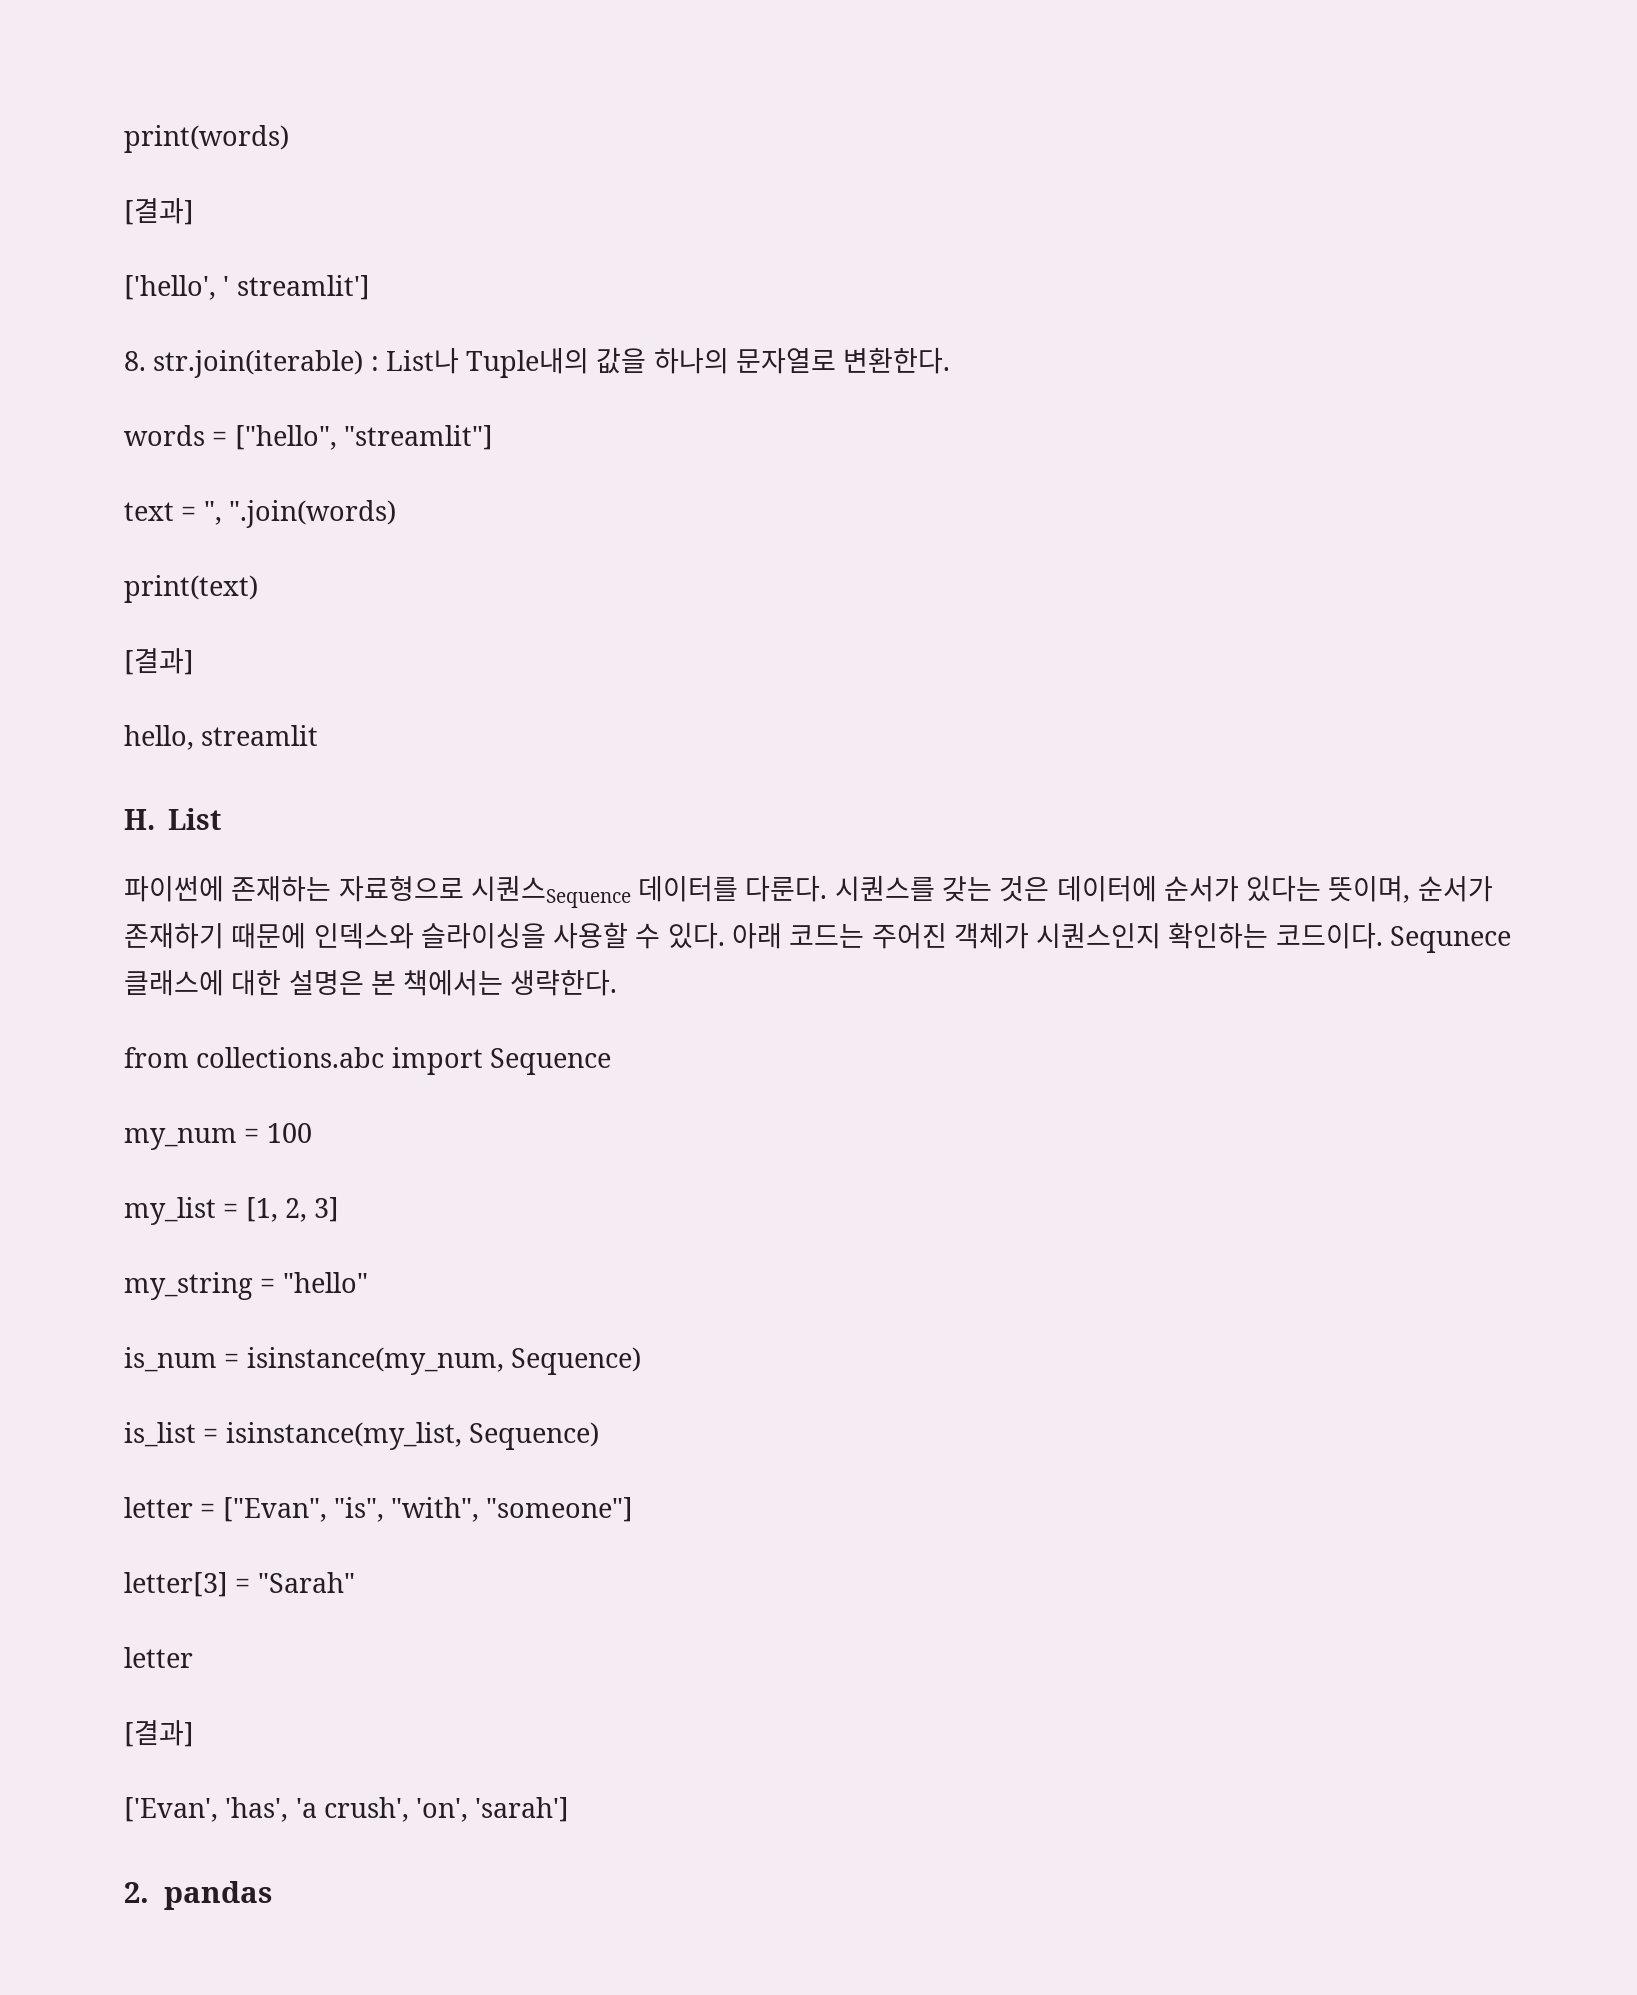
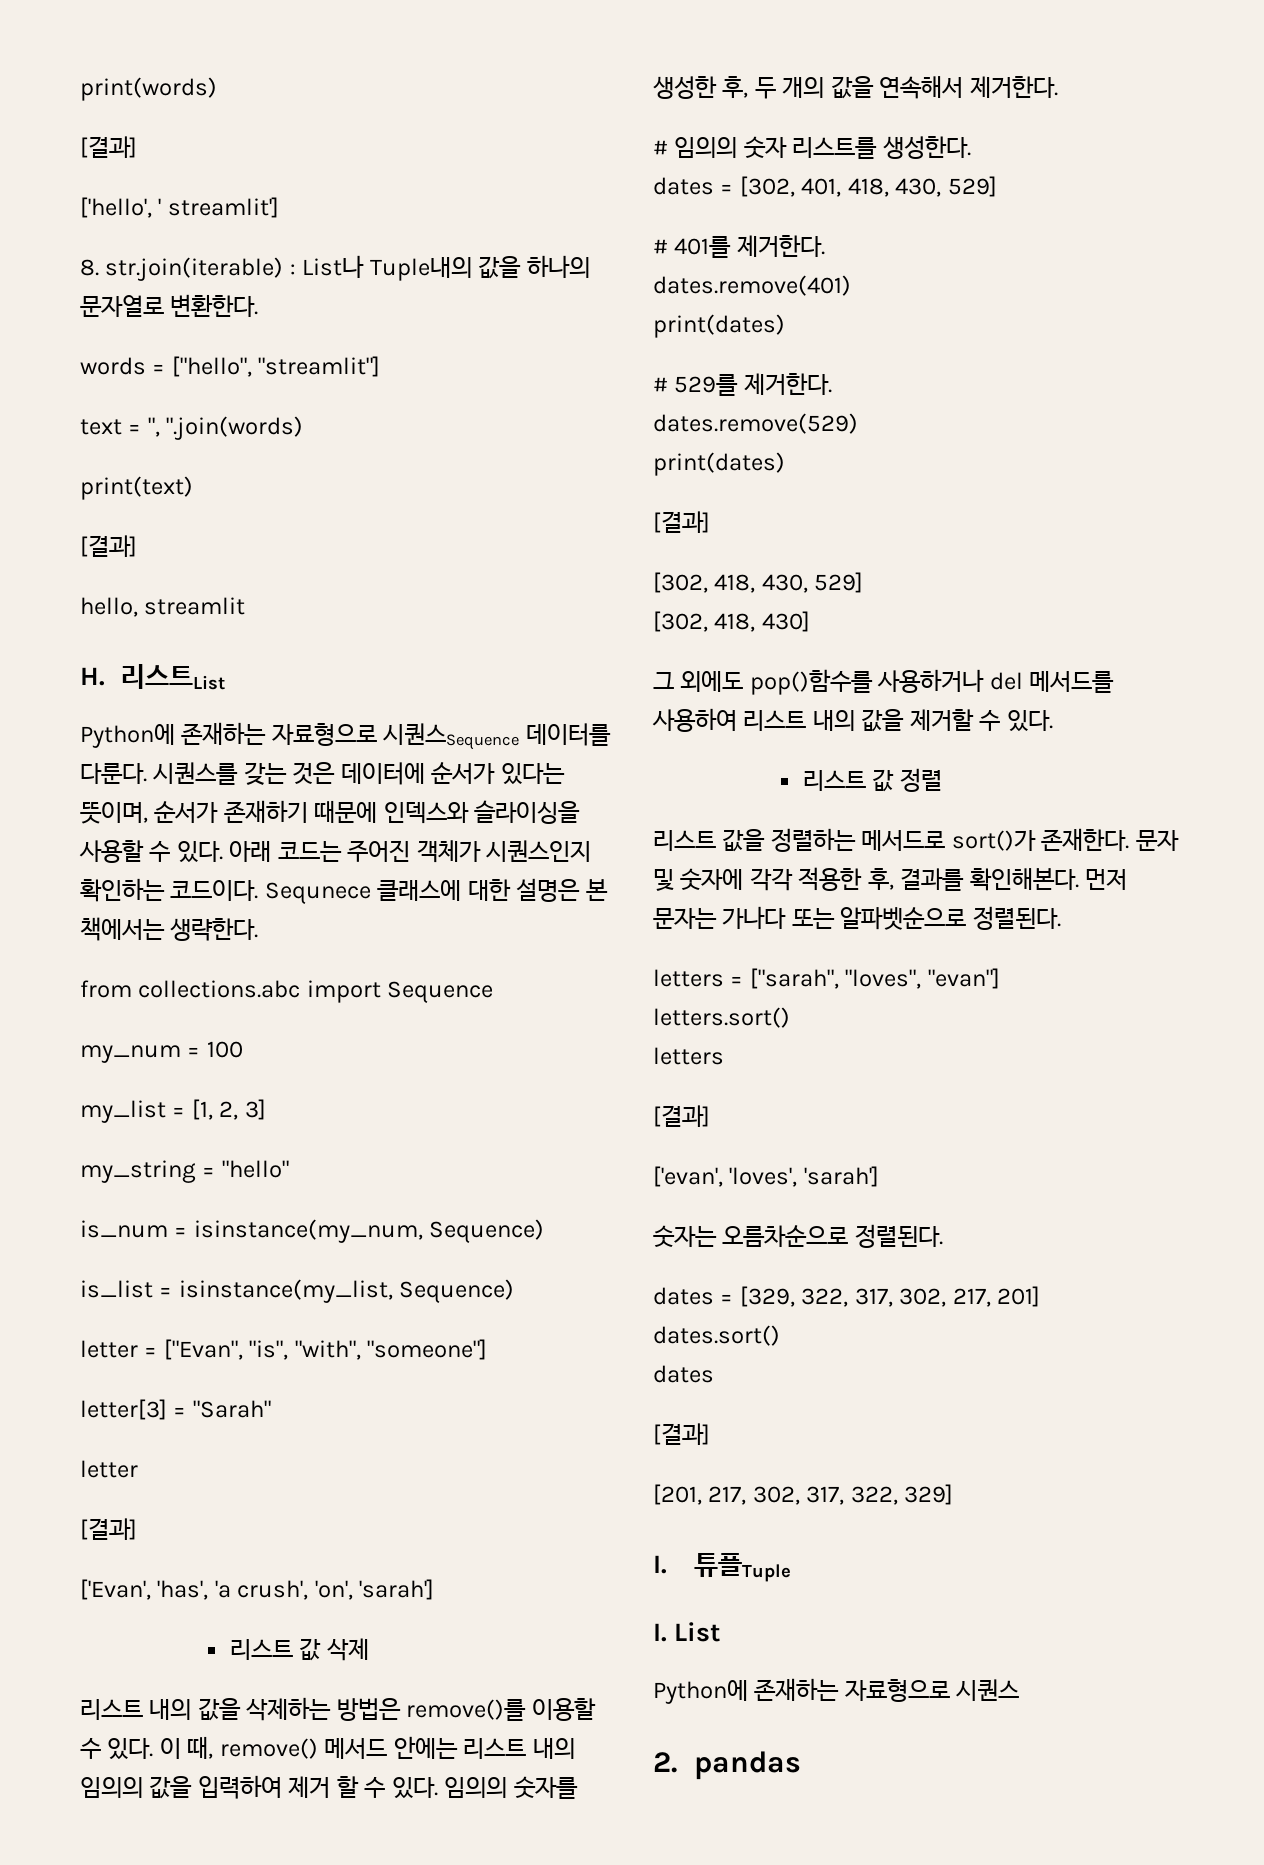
- H. List
- 파이썬에 존재하는 자료형으로 시퀀스Sequence 데이터를 다룬다.
+ H. 리스트List
+ Python에 존재하는 자료형으로 시퀀스Sequence 데이터를 다룬다.
+ 리스트 값 삭제
+ 리스트 내의 값을 삭제하는 방법은 remove()를 이용할 수 있다. 이 때, remove() 메서드 안에는 리스트 내의 임의의 값을 입력하여 제거 할 수 있다. 임의의 숫자를 생성한 후, 두 개의 값을 연속해서 제거한다.
+ # 임의의 숫자 리스트를 생성한다.
+ dates = [302, 401, 418, 430, 529]
+ # 401를 제거한다.
+ dates.remove(401)
+ print(dates)
+ # 529를 제거한다.
+ dates.remove(529)
+ print(dates)
+ [결과]
+ [302, 418, 430, 529]
+ [302, 418, 430]
+ 그 외에도 pop()함수를 사용하거나 del 메서드를 사용하여 리스트 내의 값을 제거할 수 있다.
+ 리스트 값 정렬
+ 리스트 값을 정렬하는 메서드로 sort()가 존재한다. 문자 및 숫자에 각각 적용한 후, 결과를 확인해본다. 먼저 문자는 가나다 또는 알파벳순으로 정렬된다.
+ letters = ["sarah", "loves", "evan"]
+ letters.sort()
+ letters
+ [결과]
+ ['evan', 'loves', 'sarah']
+ 숫자는 오름차순으로 정렬된다.
+ dates = [329, 322, 317, 302, 217, 201]
+ dates.sort()
+ dates
+ [결과]
+ [201, 217, 302, 317, 322, 329]
+ I. 튜플Tuple
+ I. List
+ Python에 존재하는 자료형으로 시퀀스

